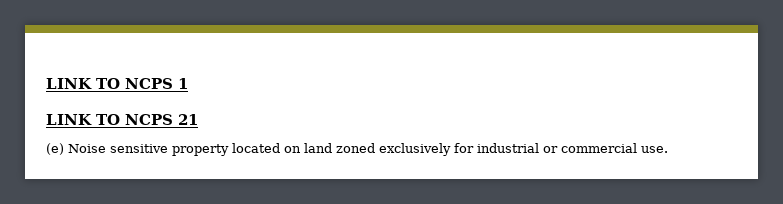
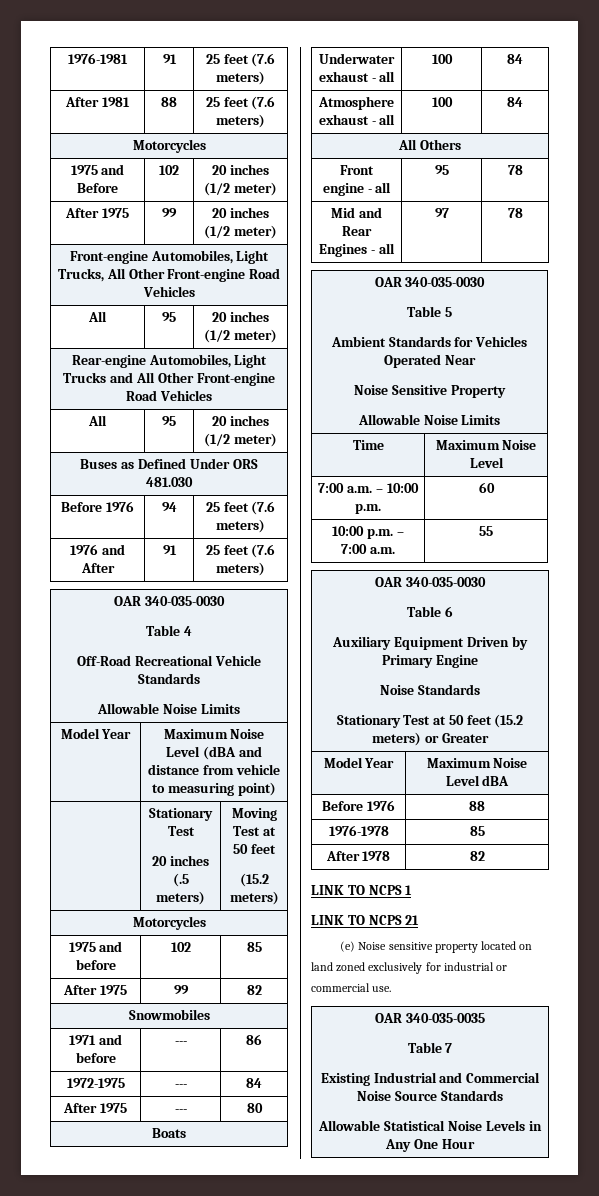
+ 1976-1981 | 91 | 25 feet (7.6 meters)
+ After 1981 | 88 | 25 feet (7.6 meters)
+ Motorcycles
+ 1975 and Before | 102 | 20 inches (1/2 meter)
+ After 1975 | 99 | 20 inches (1/2 meter)
+ Front-engine Automobiles, Light Trucks, All Other Front-engine Road Vehicles
+ All | 95 | 20 inches (1/2 meter)
+ Rear-engine Automobiles, Light Trucks and All Other Front-engine Road Vehicles
+ All | 95 | 20 inches (1/2 meter)
+ Buses as Defined Under ORS 481.030
+ Before 1976 | 94 | 25 feet (7.6 meters)
+ 1976 and After | 91 | 25 feet (7.6 meters)
+ OAR 340-035-0030
+ Table 4
+ Off-Road Recreational Vehicle Standards
+ Allowable Noise Limits
+ Model Year | Maximum Noise Level (dBA and distance from vehicle to measuring point)
+ | Stationary Test
+ 20 inches (.5 meters) | Moving Test at 50 feet
+ (15.2 meters)
+ Motorcycles
+ 1975 and before | 102 | 85
+ After 1975 | 99 | 82
+ Snowmobiles
+ 1971 and before | --- | 86
+ 1972-1975 | --- | 84
+ After 1975 | --- | 80
+ Boats
+ Underwater exhaust - all | 100 | 84
+ Atmosphere exhaust - all | 100 | 84
+ All Others
+ Front engine - all | 95 | 78
+ Mid and Rear Engines - all | 97 | 78
+ OAR 340-035-0030
+ Table 5
+ Ambient Standards for Vehicles Operated Near
+ Noise Sensitive Property
+ Allowable Noise Limits
+ Time | Maximum Noise Level
+ 7:00 a.m. – 10:00 p.m. | 60
+ 10:00 p.m. – 7:00 a.m. | 55
+ OAR 340-035-0030
+ Table 6
+ Auxiliary Equipment Driven by Primary Engine
+ Noise Standards
+ Stationary Test at 50 feet (15.2 meters) or Greater
+ Model Year | Maximum Noise Level dBA
+ Before 1976 | 88
+ 1976-1978 | 85
+ After 1978 | 82
+ OAR 340-035-0035
+ Table 7
+ Existing Industrial and Commercial Noise Source Standards
+ Allowable Statistical Noise Levels in Any One Hour

